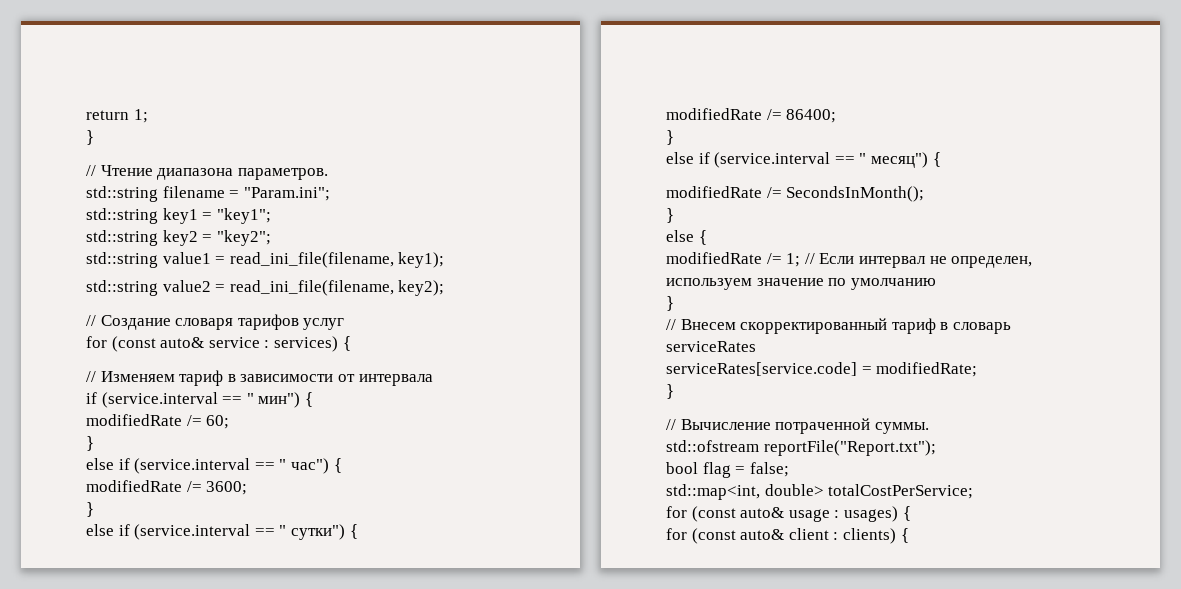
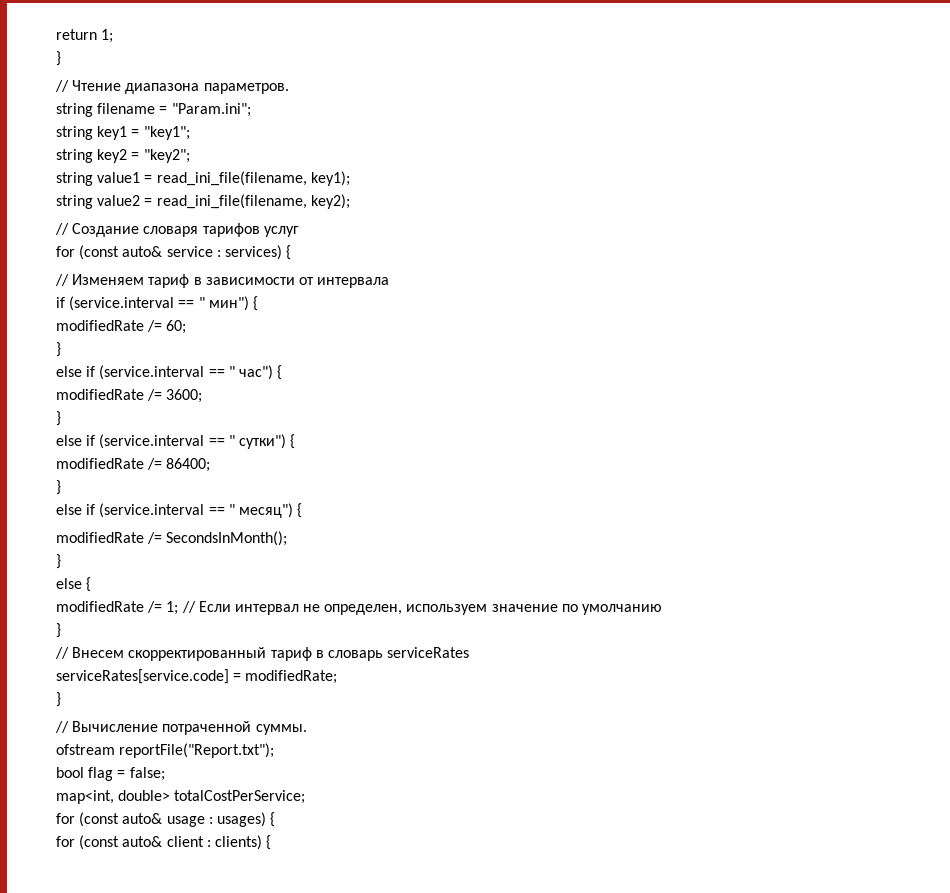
- std::string filename = "Param.ini";
+ string filename = "Param.ini";
- std::string key1 = "key1";
+ string key1 = "key1";
- std::string key2 = "key2";
+ string key2 = "key2";
- std::string value1 = read_ini_file(filename, key1);
+ string value1 = read_ini_file(filename, key1);
- std::string value2 = read_ini_file(filename, key2);
+ string value2 = read_ini_file(filename, key2);
- std::ofstream reportFile("Report.txt");
+ ofstream reportFile("Report.txt");
- std::map<int, double> totalCostPerService;
+ map<int, double> totalCostPerService;

